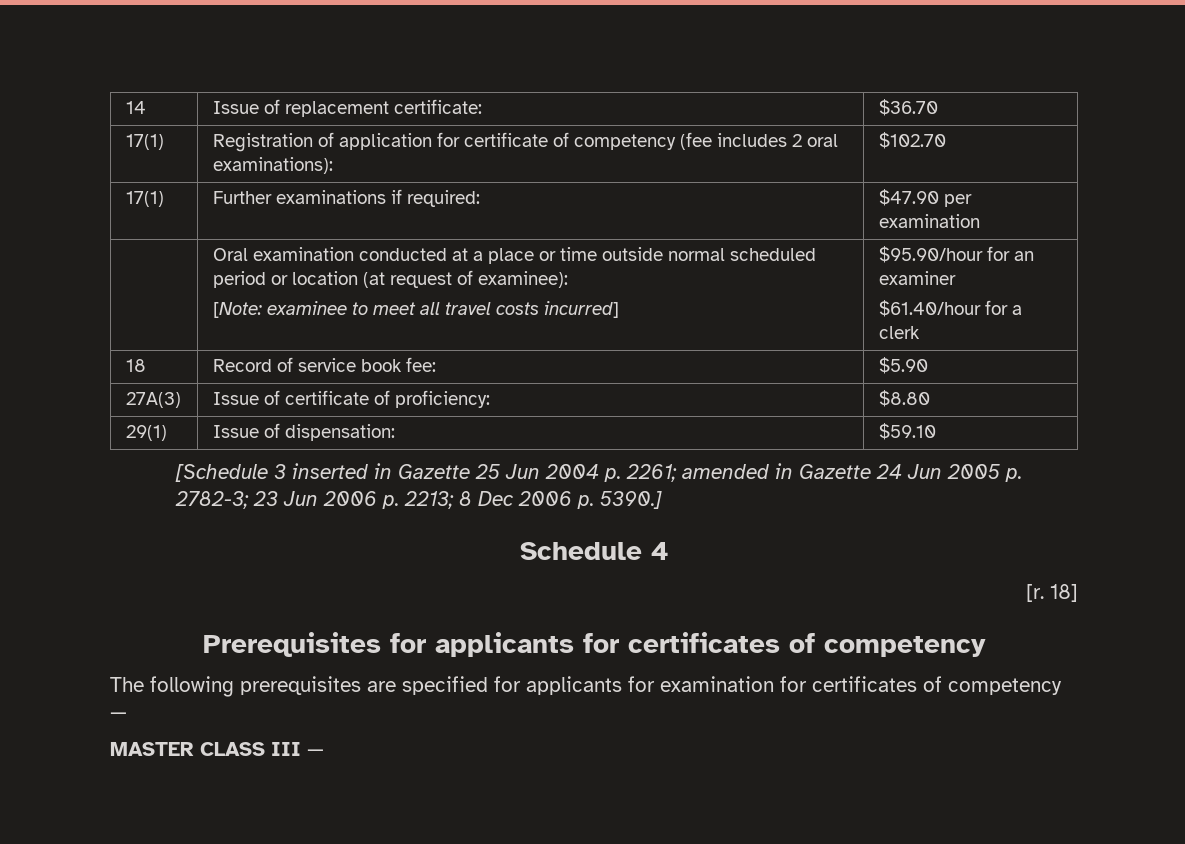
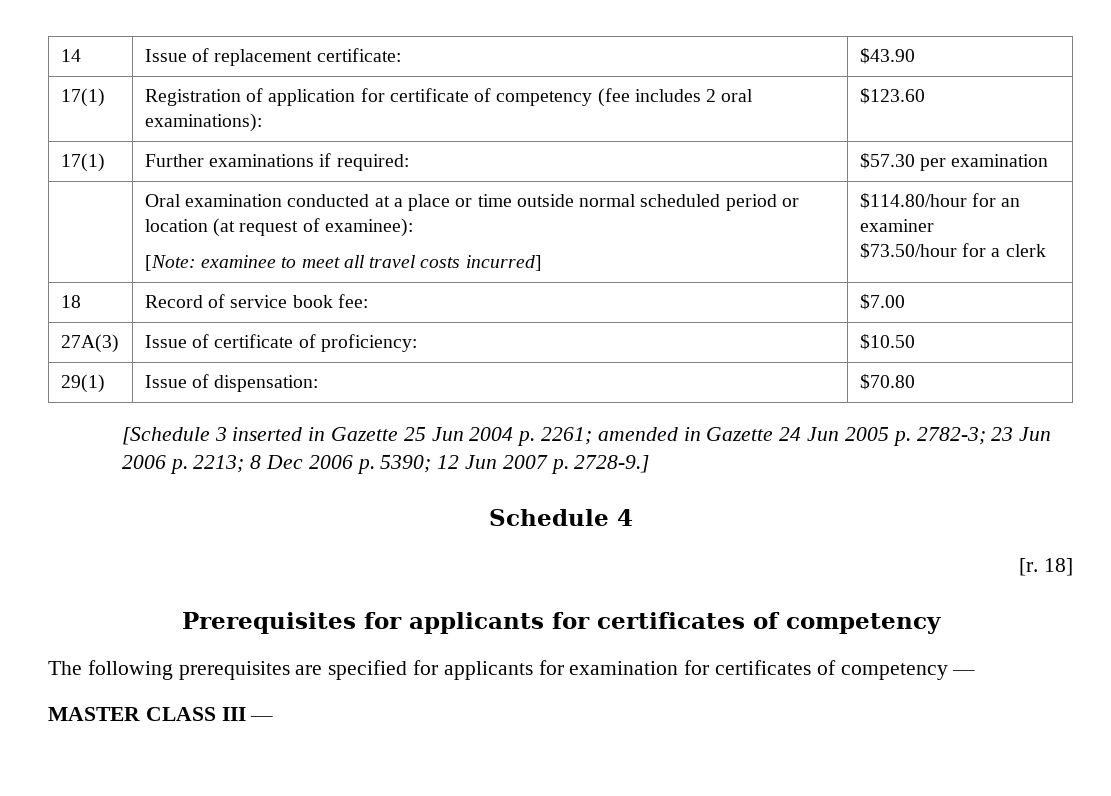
- 14 | Issue of replacement certificate: | $36.70
+ 14 | Issue of replacement certificate: | $43.90
- 17(1) | Registration of application for certificate of competency (fee includes 2 oral examinations): | $102.70
+ 17(1) | Registration of application for certificate of competency (fee includes 2 oral examinations): | $123.60
- 17(1) | Further examinations if required: | $47.90 per examination
+ 17(1) | Further examinations if required: | $57.30 per examination
  | Oral examination conducted at a place or time outside normal scheduled period or location (at request of examinee):
- [Note: examinee to meet all travel costs incurred] | $95.90/hour for an examiner
- $61.40/hour for a clerk
+ [Note: examinee to meet all travel costs incurred] | $114.80/hour for an examiner
+ $73.50/hour for a clerk
- 18 | Record of service book fee: | $5.90
+ 18 | Record of service book fee: | $7.00
- 27A(3) | Issue of certificate of proficiency: | $8.80
+ 27A(3) | Issue of certificate of proficiency: | $10.50
- 29(1) | Issue of dispensation: | $59.10
+ 29(1) | Issue of dispensation: | $70.80
- [Schedule 3 inserted in Gazette 25 Jun 2004 p. 2261; amended in Gazette 24 Jun 2005 p. 2782-3; 23 Jun 2006 p. 2213; 8 Dec 2006 p. 5390.]
+ [Schedule 3 inserted in Gazette 25 Jun 2004 p. 2261; amended in Gazette 24 Jun 2005 p. 2782-3; 23 Jun 2006 p. 2213; 8 Dec 2006 p. 5390; 12 Jun 2007 p. 2728-9.]

